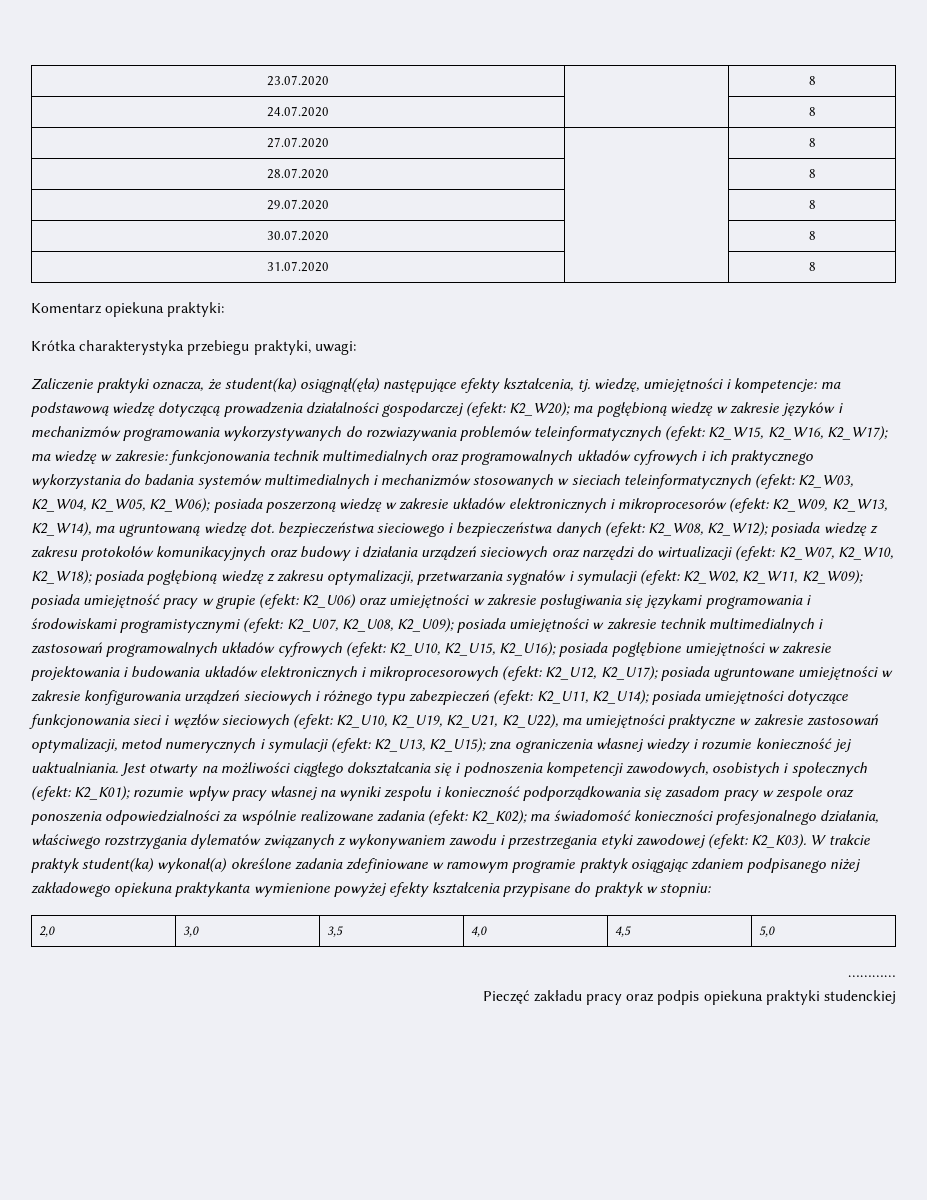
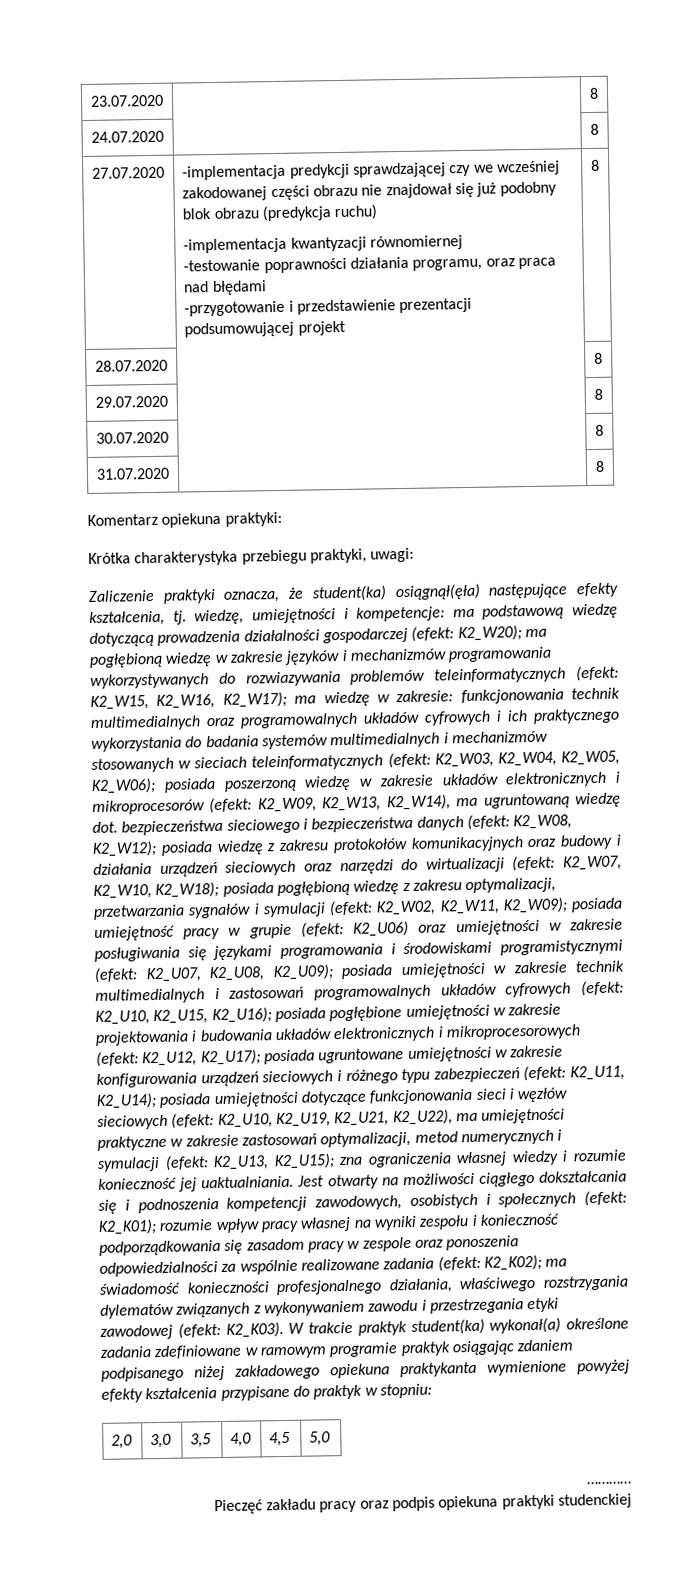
- 27.07.2020 | | 8
+ 27.07.2020 | -implementacja predykcji sprawdzającej czy we wcześniej zakodowanej części obrazu nie znajdował się już podobny blok obrazu (predykcja ruchu)
+ -implementacja kwantyzacji równomiernej
+ -testowanie poprawności działania programu, oraz praca nad błędami
+ -przygotowanie i przedstawienie prezentacji podsumowującej projekt | 8

